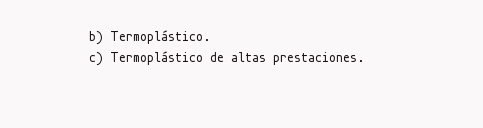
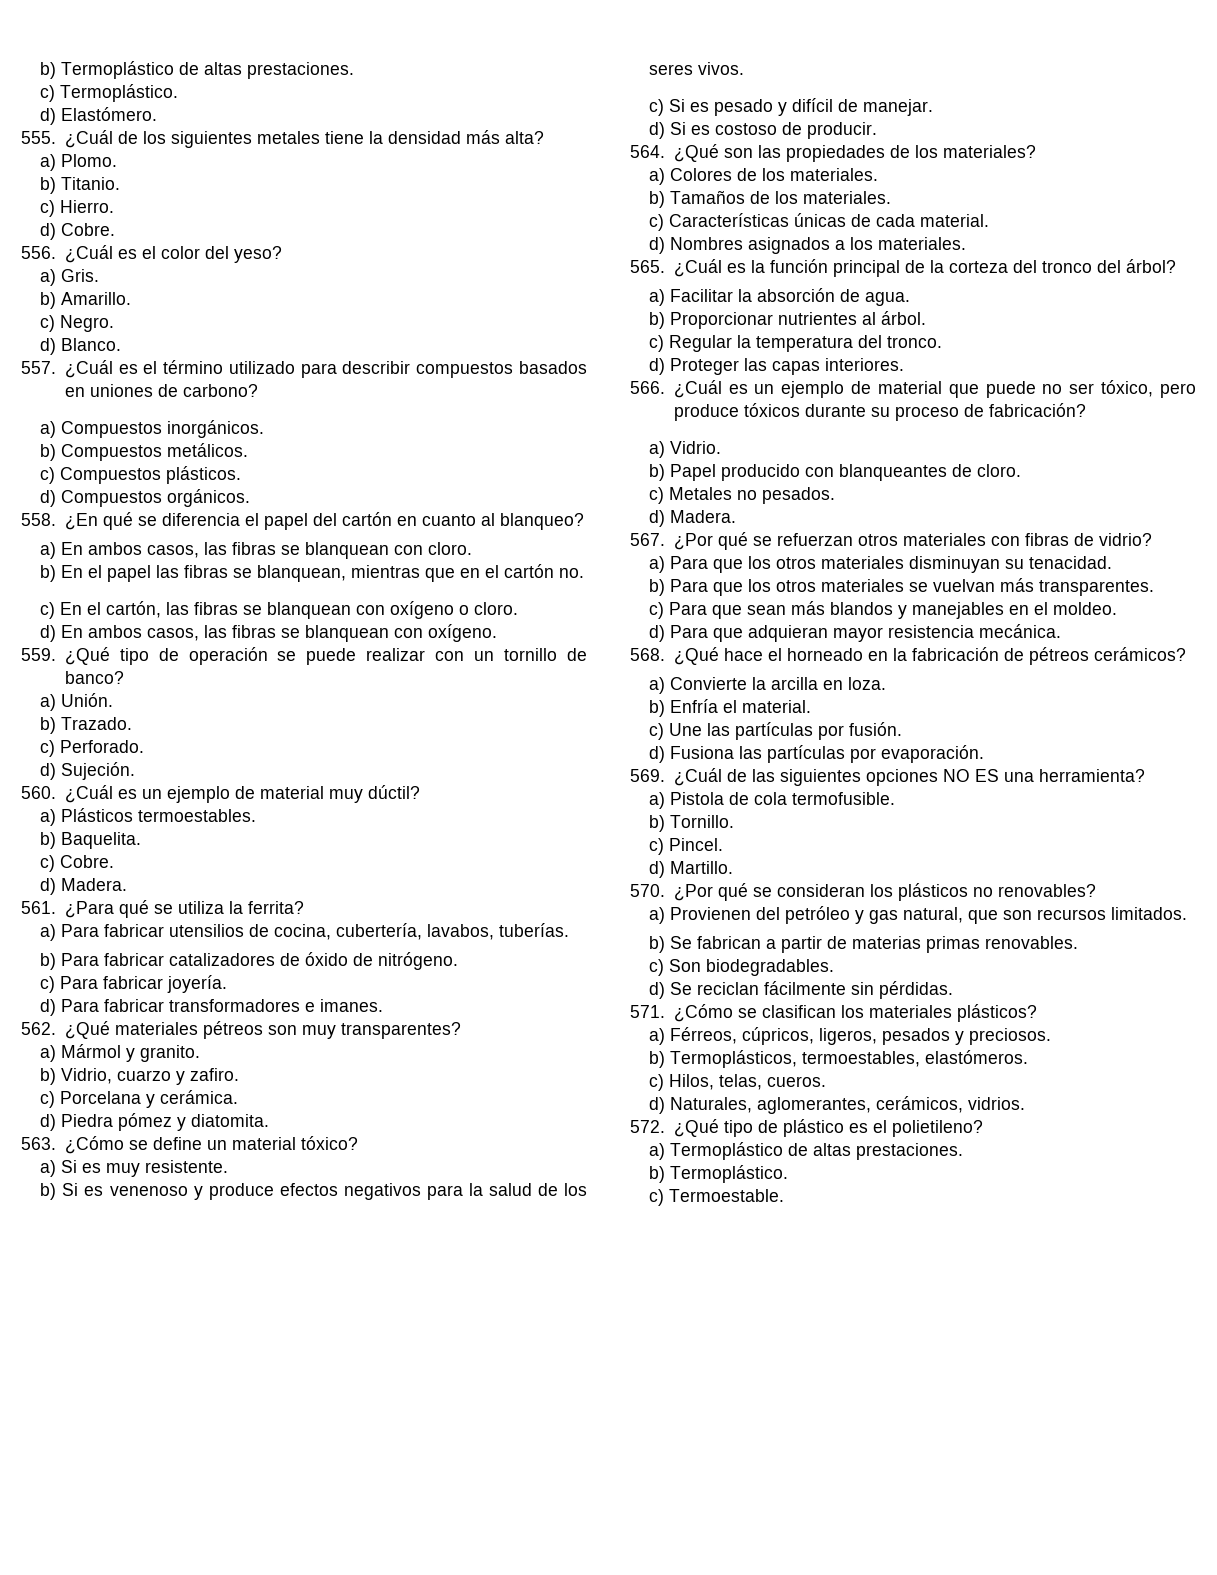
+ b) Termoplástico de altas prestaciones.
+ c) Termoplástico.
+ d) Elastómero.
+ 555. ¿Cuál de los siguientes metales tiene la densidad más alta?
+ a) Plomo.
+ b) Titanio.
+ c) Hierro.
+ d) Cobre.
+ 556. ¿Cuál es el color del yeso?
+ a) Gris.
+ b) Amarillo.
+ c) Negro.
+ d) Blanco.
+ 557. ¿Cuál es el término utilizado para describir compuestos basados en uniones de carbono?
+ a) Compuestos inorgánicos.
+ b) Compuestos metálicos.
+ c) Compuestos plásticos.
+ d) Compuestos orgánicos.
+ 558. ¿En qué se diferencia el papel del cartón en cuanto al blanqueo?
+ a) En ambos casos, las fibras se blanquean con cloro.
+ b) En el papel las fibras se blanquean, mientras que en el cartón no.
+ c) En el cartón, las fibras se blanquean con oxígeno o cloro.
+ d) En ambos casos, las fibras se blanquean con oxígeno.
+ 559. ¿Qué tipo de operación se puede realizar con un tornillo de banco?
+ a) Unión.
+ b) Trazado.
+ c) Perforado.
+ d) Sujeción.
+ 560. ¿Cuál es un ejemplo de material muy dúctil?
+ a) Plásticos termoestables.
+ b) Baquelita.
+ c) Cobre.
+ d) Madera.
+ 561. ¿Para qué se utiliza la ferrita?
+ a) Para fabricar utensilios de cocina, cubertería, lavabos, tuberías.
+ b) Para fabricar catalizadores de óxido de nitrógeno.
+ c) Para fabricar joyería.
+ d) Para fabricar transformadores e imanes.
+ 562. ¿Qué materiales pétreos son muy transparentes?
+ a) Mármol y granito.
+ b) Vidrio, cuarzo y zafiro.
+ c) Porcelana y cerámica.
+ d) Piedra pómez y diatomita.
+ 563. ¿Cómo se define un material tóxico?
+ a) Si es muy resistente.
+ b) Si es venenoso y produce efectos negativos para la salud de los seres vivos.
+ c) Si es pesado y difícil de manejar.
+ d) Si es costoso de producir.
+ 564. ¿Qué son las propiedades de los materiales?
+ a) Colores de los materiales.
+ b) Tamaños de los materiales.
+ c) Características únicas de cada material.
+ d) Nombres asignados a los materiales.
+ 565. ¿Cuál es la función principal de la corteza del tronco del árbol?
+ a) Facilitar la absorción de agua.
+ b) Proporcionar nutrientes al árbol.
+ c) Regular la temperatura del tronco.
+ d) Proteger las capas interiores.
+ 566. ¿Cuál es un ejemplo de material que puede no ser tóxico, pero produce tóxicos durante su proceso de fabricación?
+ a) Vidrio.
+ b) Papel producido con blanqueantes de cloro.
+ c) Metales no pesados.
+ d) Madera.
+ 567. ¿Por qué se refuerzan otros materiales con fibras de vidrio?
+ a) Para que los otros materiales disminuyan su tenacidad.
+ b) Para que los otros materiales se vuelvan más transparentes.
+ c) Para que sean más blandos y manejables en el moldeo.
+ d) Para que adquieran mayor resistencia mecánica.
+ 568. ¿Qué hace el horneado en la fabricación de pétreos cerámicos?
+ a) Convierte la arcilla en loza.
+ b) Enfría el material.
+ c) Une las partículas por fusión.
+ d) Fusiona las partículas por evaporación.
+ 569. ¿Cuál de las siguientes opciones NO ES una herramienta?
+ a) Pistola de cola termofusible.
+ b) Tornillo.
+ c) Pincel.
+ d) Martillo.
+ 570. ¿Por qué se consideran los plásticos no renovables?
+ a) Provienen del petróleo y gas natural, que son recursos limitados.
+ b) Se fabrican a partir de materias primas renovables.
+ c) Son biodegradables.
+ d) Se reciclan fácilmente sin pérdidas.
+ 571. ¿Cómo se clasifican los materiales plásticos?
+ a) Férreos, cúpricos, ligeros, pesados y preciosos.
+ b) Termoplásticos, termoestables, elastómeros.
+ c) Hilos, telas, cueros.
+ d) Naturales, aglomerantes, cerámicos, vidrios.
+ 572. ¿Qué tipo de plástico es el polietileno?
+ a) Termoplástico de altas prestaciones.
  b) Termoplástico.
- c) Termoplástico de altas prestaciones.
+ c) Termoestable.

